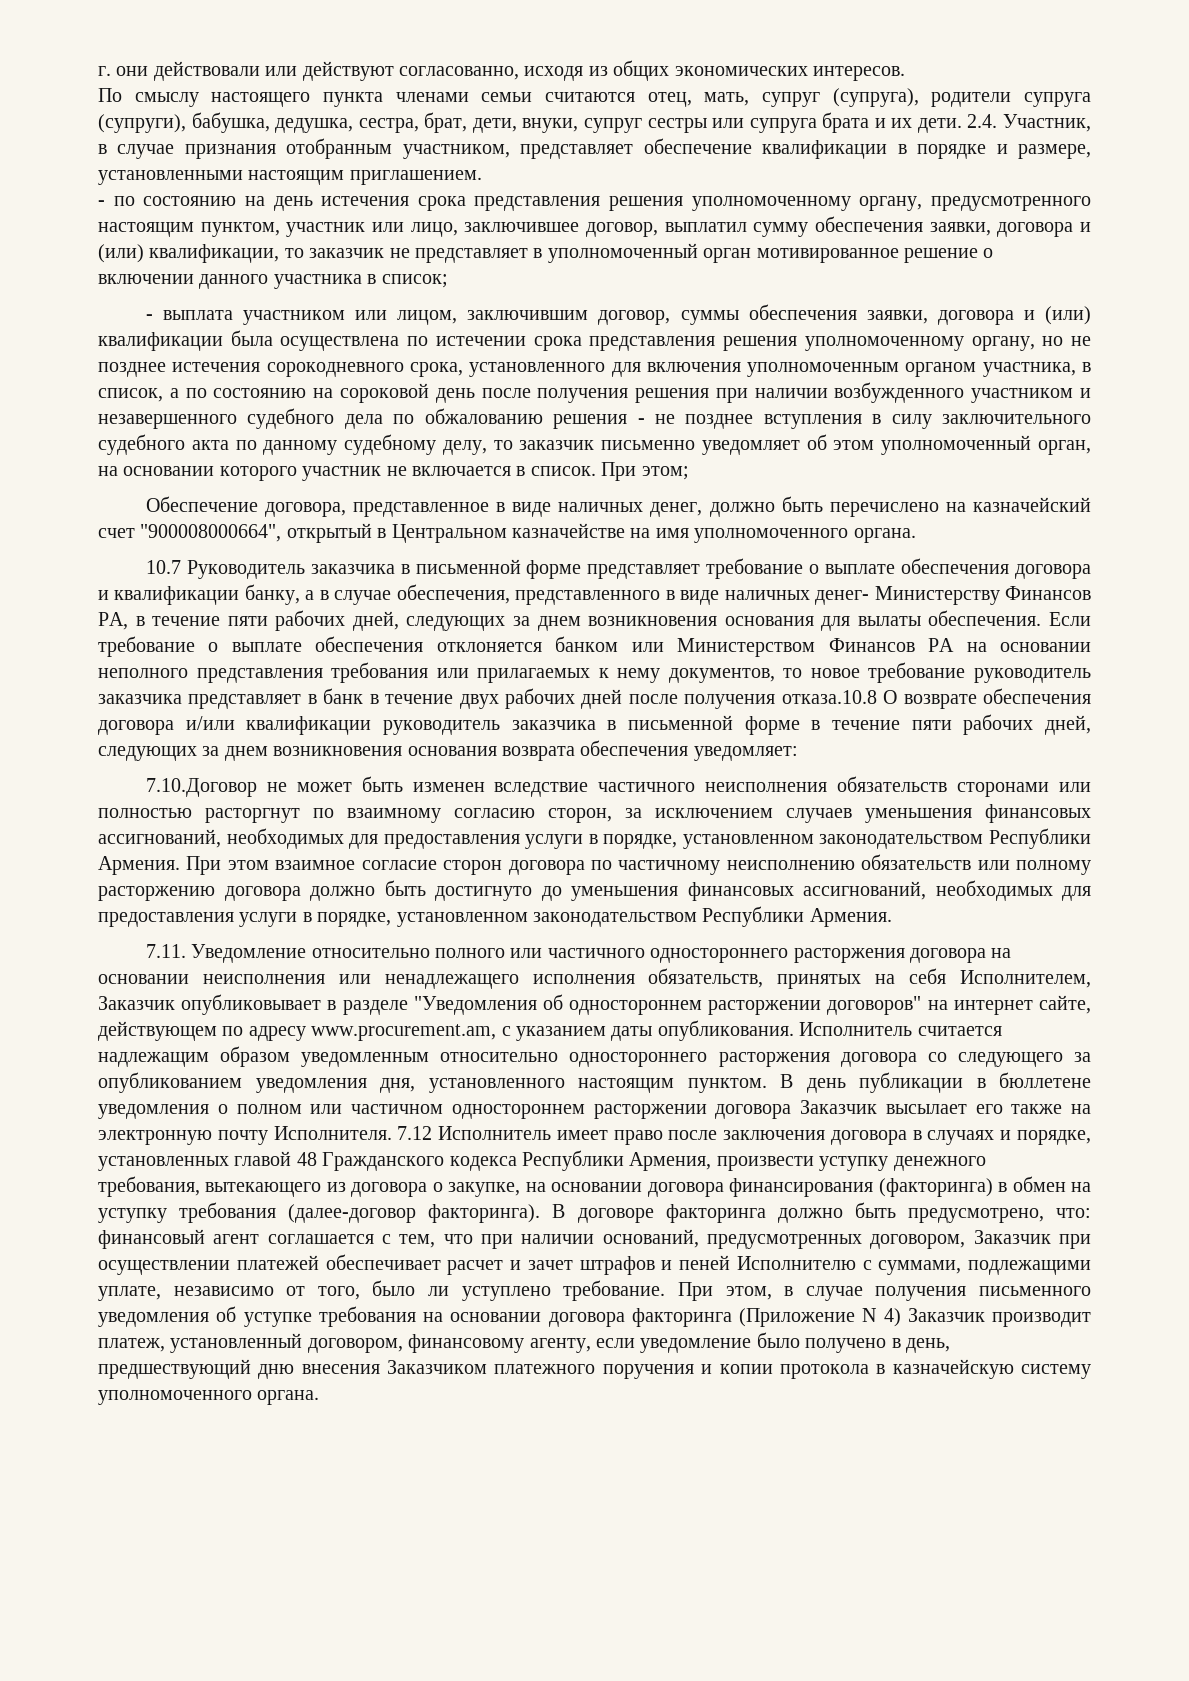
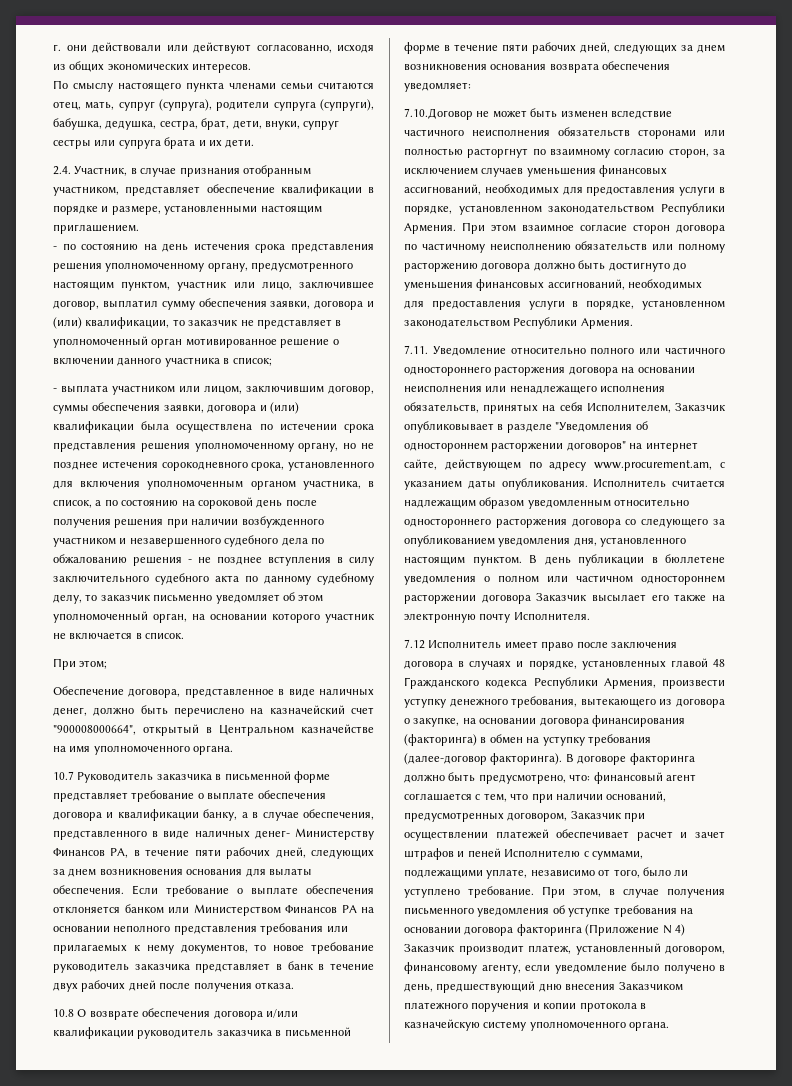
- По смыслу настоящего пункта членами семьи считаются отец, мать, супруг (супруга), родители супруга (супруги), бабушка, дедушка, сестра, брат, дети, внуки, супруг сестры или супруга брата и их дети. 2.4. Участник, в случае признания отобранным участником, представляет обеспечение квалификации в порядке и размере, установленными настоящим приглашением.
+ По смыслу настоящего пункта членами семьи считаются отец, мать, супруг (супруга), родители супруга (супруги), бабушка, дедушка, сестра, брат, дети, внуки, супруг сестры или супруга брата и их дети.
+ 2.4. Участник, в случае признания отобранным участником, представляет обеспечение квалификации в порядке и размере, установленными настоящим приглашением.
- - выплата участником или лицом, заключившим договор, суммы обеспечения заявки, договора и (или) квалификации была осуществлена по истечении срока представления решения уполномоченному органу, но не позднее истечения сорокодневного срока, установленного для включения уполномоченным органом участника, в список, а по состоянию на сороковой день после получения решения при наличии возбужденного участником и незавершенного судебного дела по обжалованию решения - не позднее вступления в силу заключительного судебного акта по данному судебному делу, то заказчик письменно уведомляет об этом уполномоченный орган, на основании которого участник не включается в список. При этом;
+ - выплата участником или лицом, заключившим договор, суммы обеспечения заявки, договора и (или) квалификации была осуществлена по истечении срока представления решения уполномоченному органу, но не позднее истечения сорокодневного срока, установленного для включения уполномоченным органом участника, в список, а по состоянию на сороковой день после получения решения при наличии возбужденного участником и незавершенного судебного дела по обжалованию решения - не позднее вступления в силу заключительного судебного акта по данному судебному делу, то заказчик письменно уведомляет об этом уполномоченный орган, на основании которого участник не включается в список.
+ При этом;
- Если требование о выплате обеспечения отклоняется банком или Министерством Финансов РА на основании неполного представления требования или прилагаемых к нему документов, то новое требование руководитель заказчика представляет в банк в течение двух рабочих дней после получения отказа.10.8 О возврате обеспечения договора и/или квалификации руководитель заказчика в письменной форме в течение пяти рабочих дней, следующих за днем возникновения основания возврата обеспечения уведомляет:
+ Если требование о выплате обеспечения отклоняется банком или Министерством Финансов РА на основании неполного представления требования или прилагаемых к нему документов, то новое требование руководитель заказчика представляет в банк в течение двух рабочих дней после получения отказа.
+ 10.8 О возврате обеспечения договора и/или квалификации руководитель заказчика в письменной форме в течение пяти рабочих дней, следующих за днем возникновения основания возврата обеспечения уведомляет:
- В день публикации в бюллетене уведомления о полном или частичном одностороннем расторжении договора Заказчик высылает его также на электронную почту Исполнителя. 7.12 Исполнитель имеет право после заключения договора в случаях и порядке, установленных главой 48 Гражданского кодекса Республики Армения, произвести уступку денежного требования, вытекающего из договора о закупке, на основании договора финансирования (факторинга) в обмен на уступку требования (далее-договор факторинга).
+ В день публикации в бюллетене уведомления о полном или частичном одностороннем расторжении договора Заказчик высылает его также на электронную почту Исполнителя.
+ 7.12 Исполнитель имеет право после заключения договора в случаях и порядке, установленных главой 48 Гражданского кодекса Республики Армения, произвести уступку денежного требования, вытекающего из договора о закупке, на основании договора финансирования (факторинга) в обмен на уступку требования (далее-договор факторинга).

